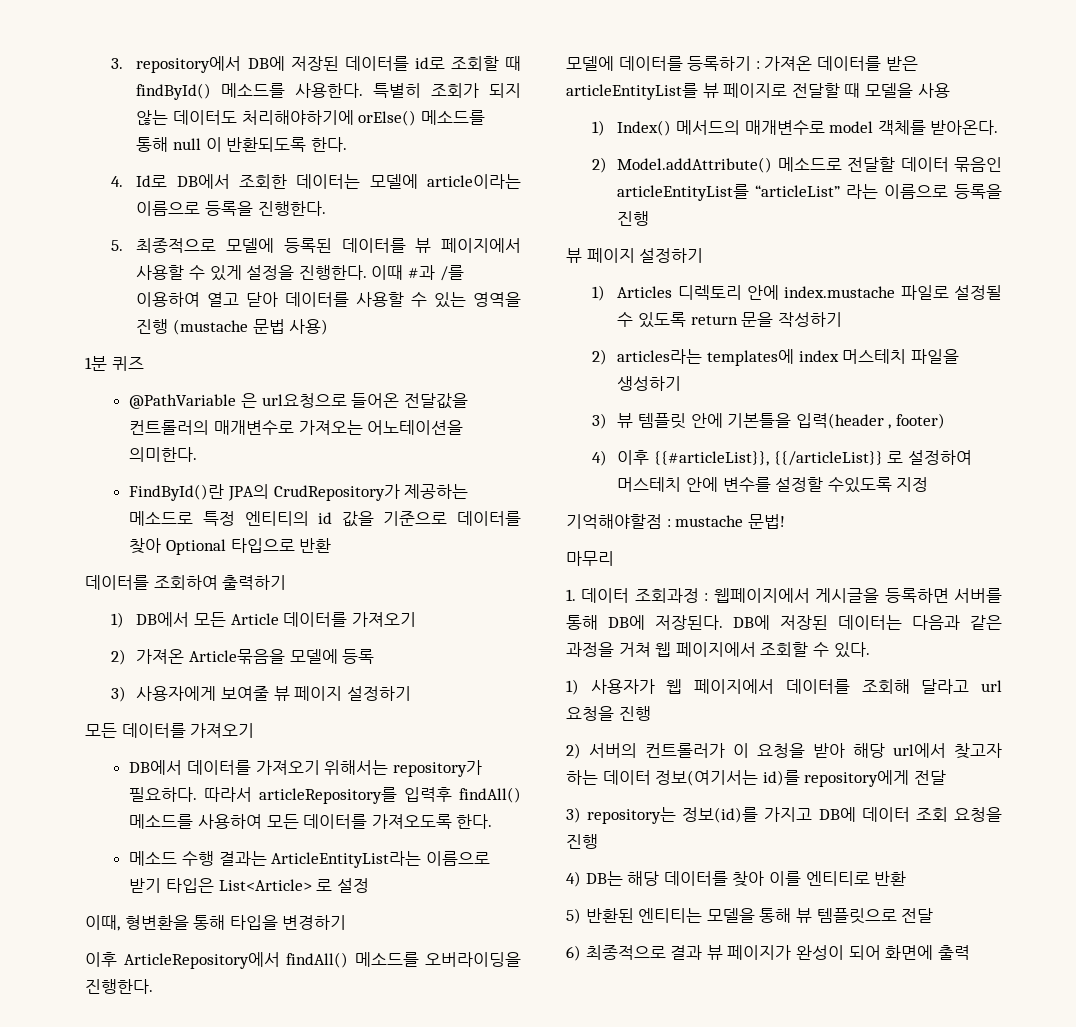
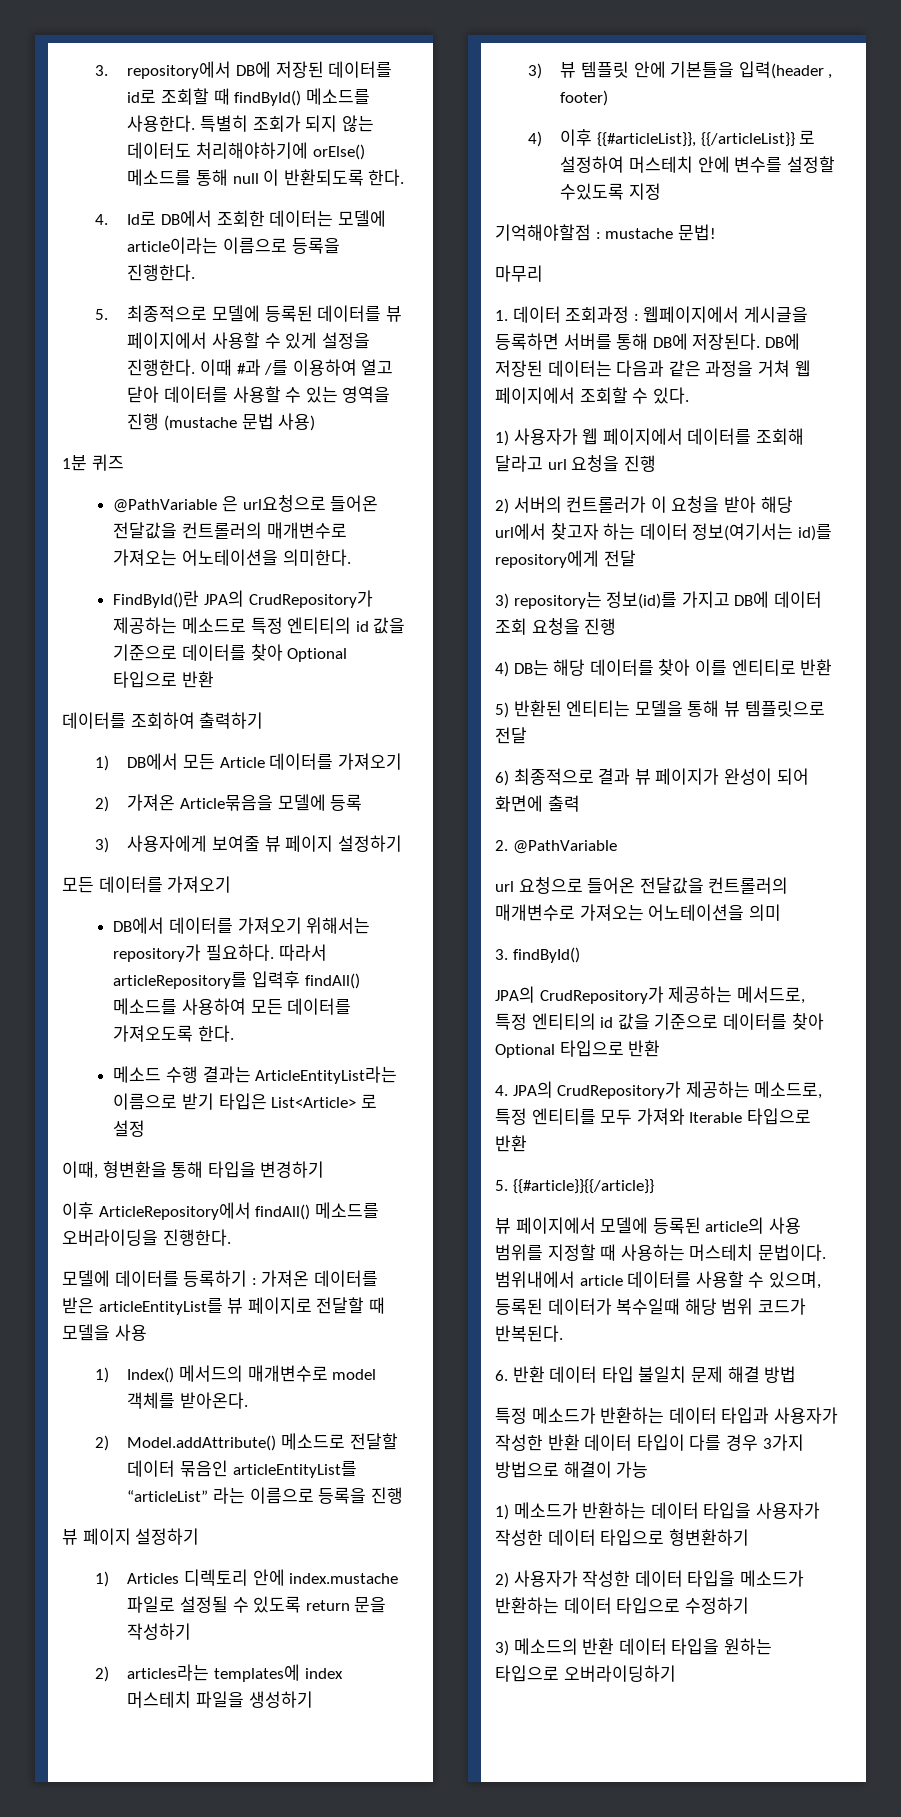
+ 2. @PathVariable
+ url 요청으로 들어온 전달값을 컨트롤러의 매개변수로 가져오는 어노테이션을 의미
+ 3. findById()
+ JPA의 CrudRepository가 제공하는 메서드로, 특정 엔티티의 id 값을 기준으로 데이터를 찾아 Optional 타입으로 반환
+ 4. JPA의 CrudRepository가 제공하는 메소드로, 특정 엔티티를 모두 가져와 Iterable 타입으로 반환
+ 5. {{#article}}{{/article}}
+ 뷰 페이지에서 모델에 등록된 article의 사용 범위를 지정할 때 사용하는 머스테치 문법이다. 범위내에서 article 데이터를 사용할 수 있으며, 등록된 데이터가 복수일때 해당 범위 코드가 반복된다.
+ 6. 반환 데이터 타입 불일치 문제 해결 방법
+ 특정 메소드가 반환하는 데이터 타입과 사용자가 작성한 반환 데이터 타입이 다를 경우 3가지 방법으로 해결이 가능
+ 1) 메소드가 반환하는 데이터 타입을 사용자가 작성한 데이터 타입으로 형변환하기
+ 2) 사용자가 작성한 데이터 타입을 메소드가 반환하는 데이터 타입으로 수정하기
+ 3) 메소드의 반환 데이터 타입을 원하는 타입으로 오버라이딩하기

